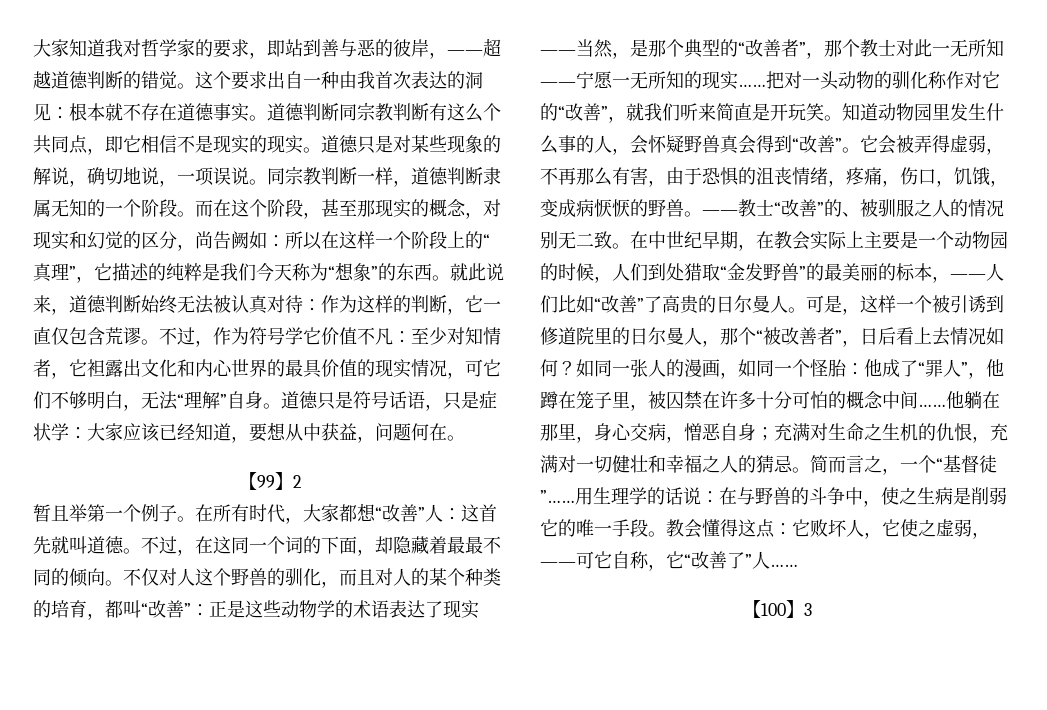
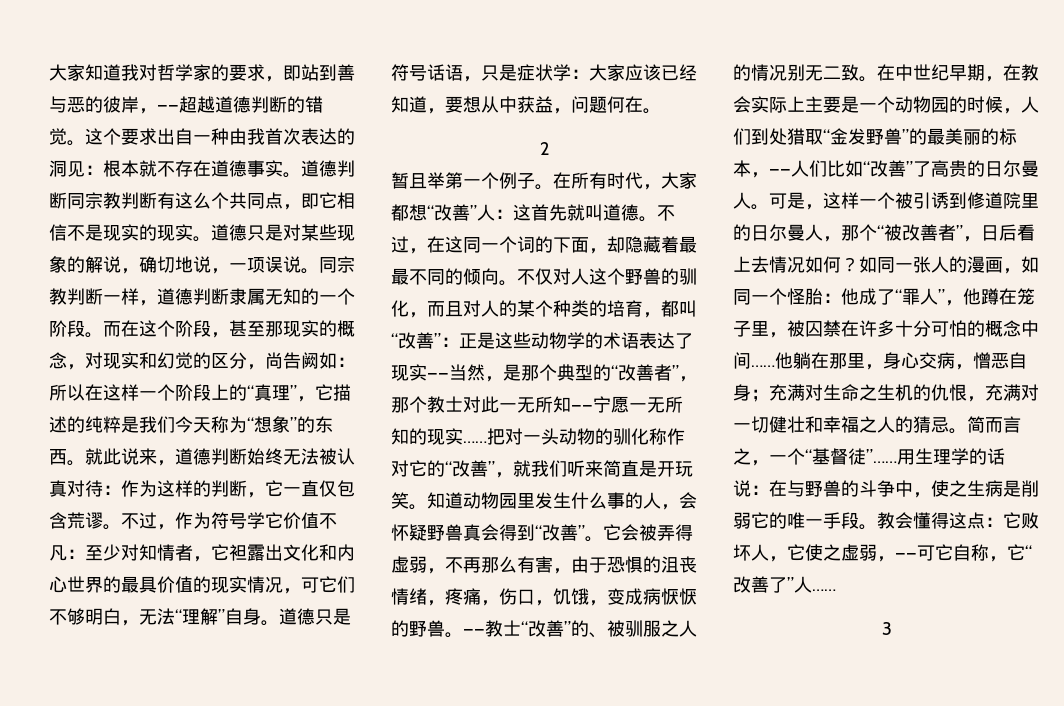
- 【99】2
+ 2
- 【100】3
+ 3

